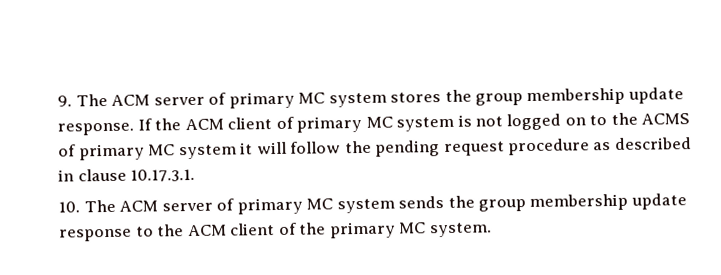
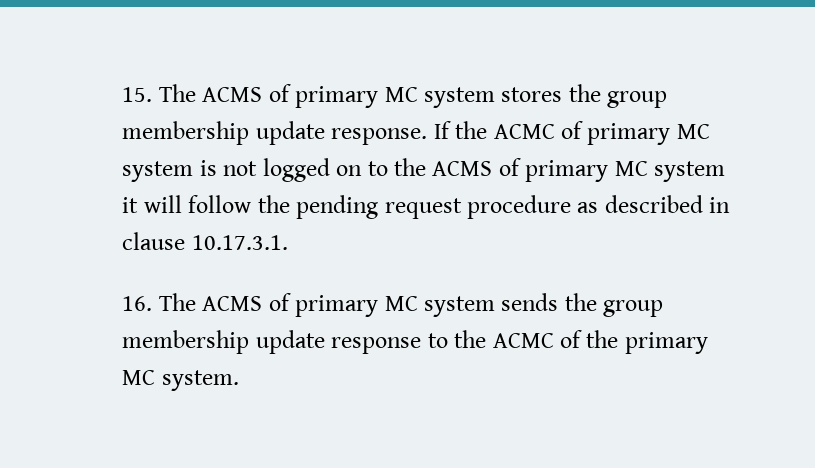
- 9. The ACM server of primary MC system stores the group membership update response.
+ 15. The ACMS of primary MC system stores the group membership update response.
- If the ACM client of primary MC system is not logged on to the ACMS of primary MC system it will follow the pending request procedure as described in clause 10.17.3.1.
+ If the ACMC of primary MC system is not logged on to the ACMS of primary MC system it will follow the pending request procedure as described in clause 10.17.3.1.
- 10. The ACM server of primary MC system sends the group membership update response to the ACM client of the primary MC system.
+ 16. The ACMS of primary MC system sends the group membership update response to the ACMC of the primary MC system.

